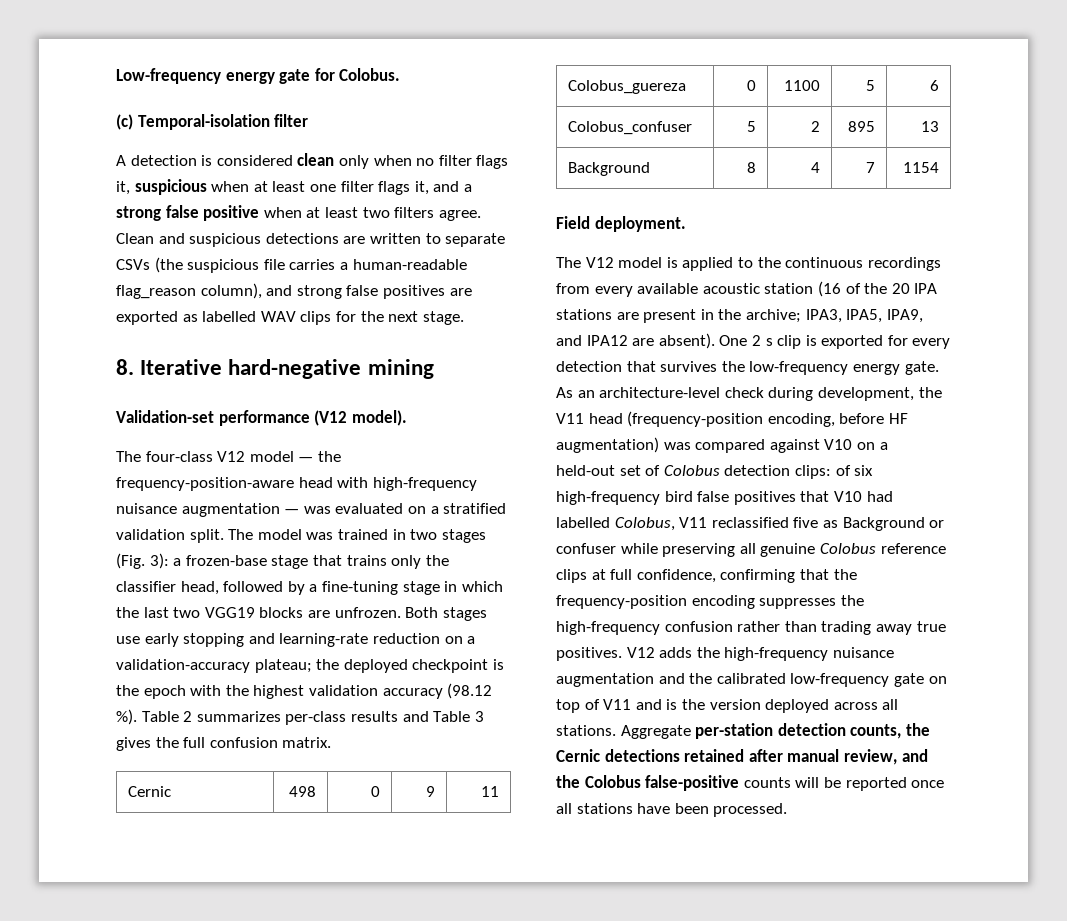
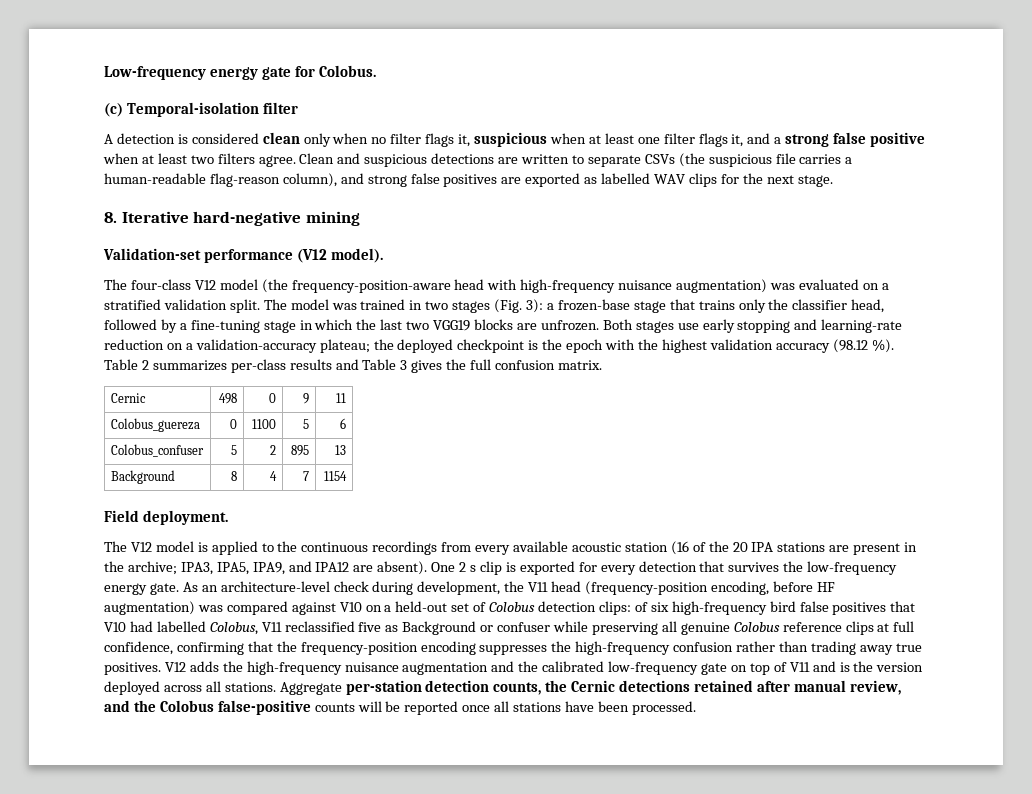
- Clean and suspicious detections are written to separate CSVs (the suspicious file carries a human-readable flag_reason column), and strong false positives are exported as labelled WAV clips for the next stage.
+ Clean and suspicious detections are written to separate CSVs (the suspicious file carries a human-readable flag-reason column), and strong false positives are exported as labelled WAV clips for the next stage.
- The four-class V12 model — the frequency-position-aware head with high-frequency nuisance augmentation — was evaluated on a stratified validation split.
+ The four-class V12 model (the frequency-position-aware head with high-frequency nuisance augmentation) was evaluated on a stratified validation split.

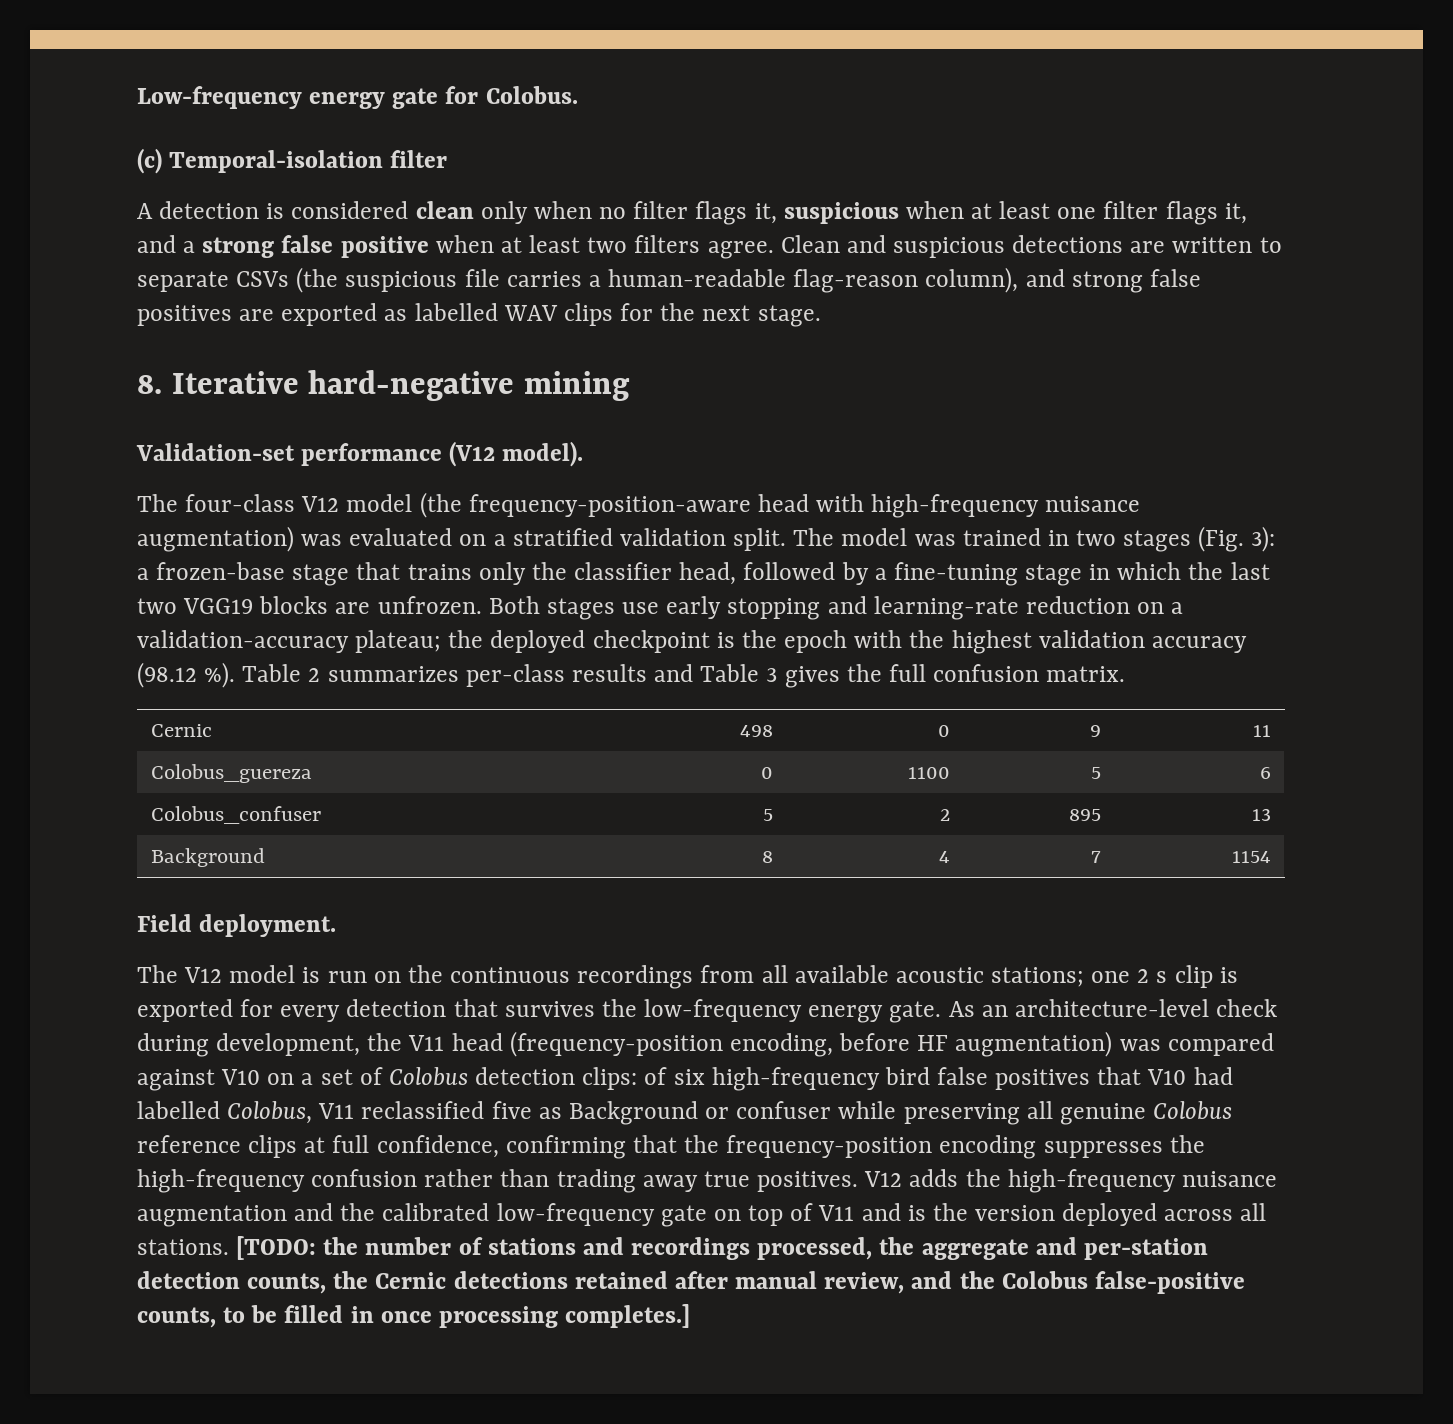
- The V12 model is applied to the continuous recordings from every available acoustic station (16 of the 20 IPA stations are present in the archive; IPA3, IPA5, IPA9, and IPA12 are absent). One 2 s clip is exported for every detection that survives the low-frequency energy gate.
+ The V12 model is run on the continuous recordings from all available acoustic stations; one 2 s clip is exported for every detection that survives the low-frequency energy gate.
- As an architecture-level check during development, the V11 head (frequency-position encoding, before HF augmentation) was compared against V10 on a held-out set of Colobus detection clips:
+ As an architecture-level check during development, the V11 head (frequency-position encoding, before HF augmentation) was compared against V10 on a set of Colobus detection clips:
- Aggregate per-station detection counts, the Cernic detections retained after manual review, and the Colobus false-positive counts will be reported once all stations have been processed.
+ [TODO: the number of stations and recordings processed, the aggregate and per-station detection counts, the Cernic detections retained after manual review, and the Colobus false-positive counts, to be filled in once processing completes.]

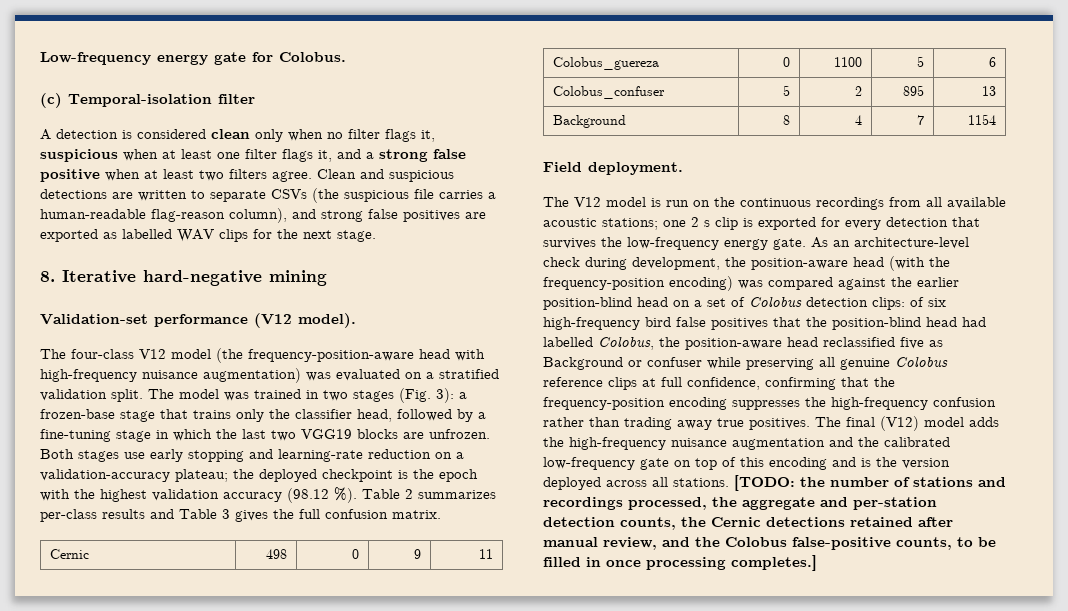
- As an architecture-level check during development, the V11 head (frequency-position encoding, before HF augmentation) was compared against V10 on a set of Colobus detection clips: of six high-frequency bird false positives that V10 had labelled Colobus, V11 reclassified five as Background or confuser while preserving all genuine Colobus reference clips at full confidence, confirming that the frequency-position encoding suppresses the high-frequency confusion rather than trading away true positives.
+ As an architecture-level check during development, the position-aware head (with the frequency-position encoding) was compared against the earlier position-blind head on a set of Colobus detection clips: of six high-frequency bird false positives that the position-blind head had labelled Colobus, the position-aware head reclassified five as Background or confuser while preserving all genuine Colobus reference clips at full confidence, confirming that the frequency-position encoding suppresses the high-frequency confusion rather than trading away true positives.
- V12 adds the high-frequency nuisance augmentation and the calibrated low-frequency gate on top of V11 and is the version deployed across all stations.
+ The final (V12) model adds the high-frequency nuisance augmentation and the calibrated low-frequency gate on top of this encoding and is the version deployed across all stations.

